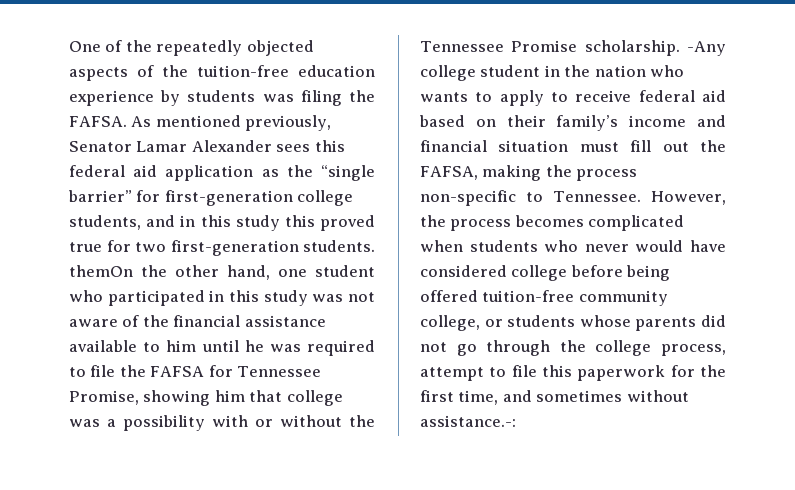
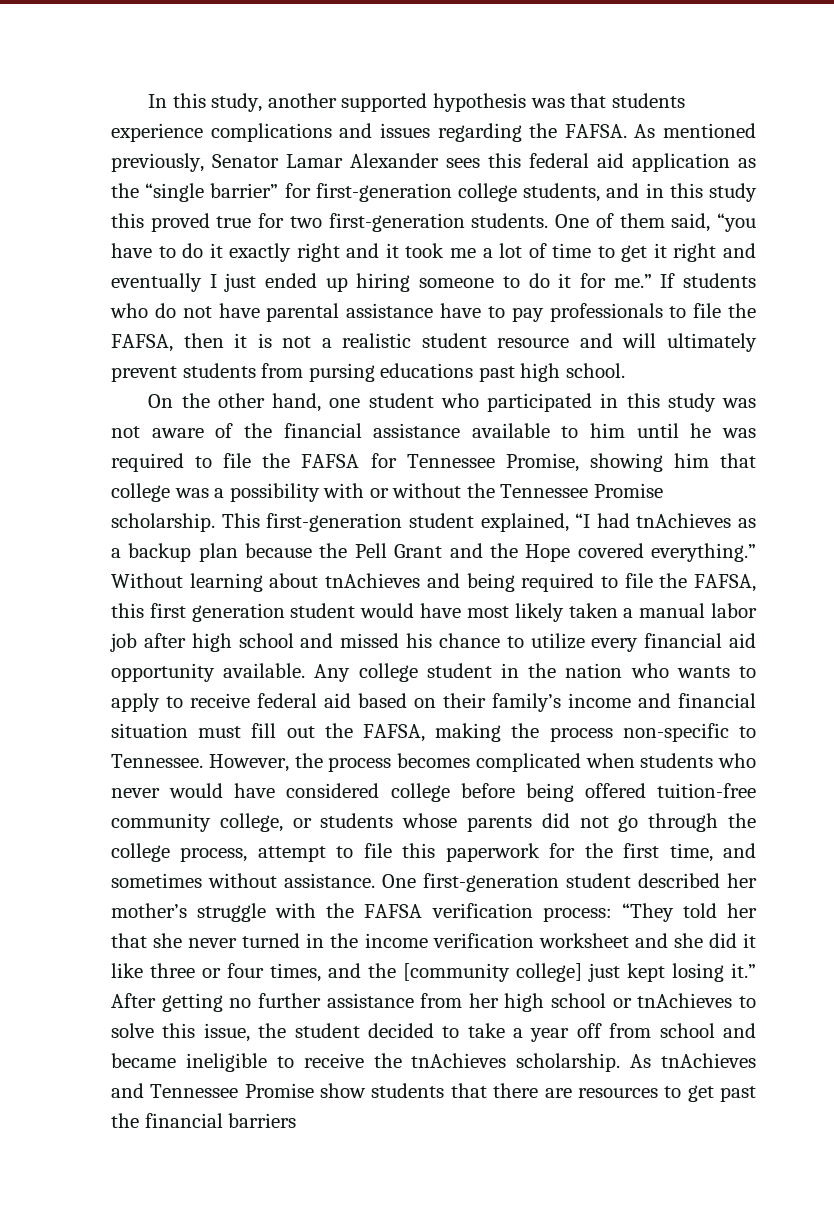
- One of the repeatedly objected aspects of the tuition-free education experience by students was filing the FAFSA.
+ In this study, another supported hypothesis was that students experience complications and issues regarding the FAFSA.
- As mentioned previously, Senator Lamar Alexander sees this federal aid application as the “single barrier” for first-generation college students, and in this study this proved true for two first-generation students. themOn the other hand, one student who participated in this study was not aware of the financial assistance available to him until he was required to file the FAFSA for Tennessee Promise, showing him that college was a possibility with or without the Tennessee Promise scholarship.
+ As mentioned previously, Senator Lamar Alexander sees this federal aid application as the “single barrier” for first-generation college students, and in this study this proved true for two first-generation students. One of them said, “you have to do it exactly right and it took me a lot of time to get it right and eventually I just ended up hiring someone to do it for me.” If students who do not have parental assistance have to pay professionals to file the FAFSA, then it is not a realistic student resource and will ultimately prevent students from pursing educations past high school.
+ On the other hand, one student who participated in this study was not aware of the financial assistance available to him until he was required to file the FAFSA for Tennessee Promise, showing him that college was a possibility with or without the Tennessee Promise scholarship.
- -Any college student in the nation who wants to apply to receive federal aid based on their family’s income and financial situation must fill out the FAFSA, making the process non-specific to Tennessee.
+ This first-generation student explained, “I had tnAchieves as a backup plan because the Pell Grant and the Hope covered everything.” Without learning about tnAchieves and being required to file the FAFSA, this first generation student would have most likely taken a manual labor job after high school and missed his chance to utilize every financial aid opportunity available. Any college student in the nation who wants to apply to receive federal aid based on their family’s income and financial situation must fill out the FAFSA, making the process non-specific to Tennessee.
- However, the process becomes complicated when students who never would have considered college before being offered tuition-free community college, or students whose parents did not go through the college process, attempt to file this paperwork for the first time, and sometimes without assistance.-:
+ However, the process becomes complicated when students who never would have considered college before being offered tuition-free community college, or students whose parents did not go through the college process, attempt to file this paperwork for the first time, and sometimes without assistance. One first-generation student described her mother’s struggle with the FAFSA verification process: “They told her that she never turned in the income verification worksheet and she did it like three or four times, and the [community college] just kept losing it.” After getting no further assistance from her high school or tnAchieves to solve this issue, the student decided to take a year off from school and became ineligible to receive the tnAchieves scholarship. As tnAchieves and Tennessee Promise show students that there are resources to get past the financial barriers

